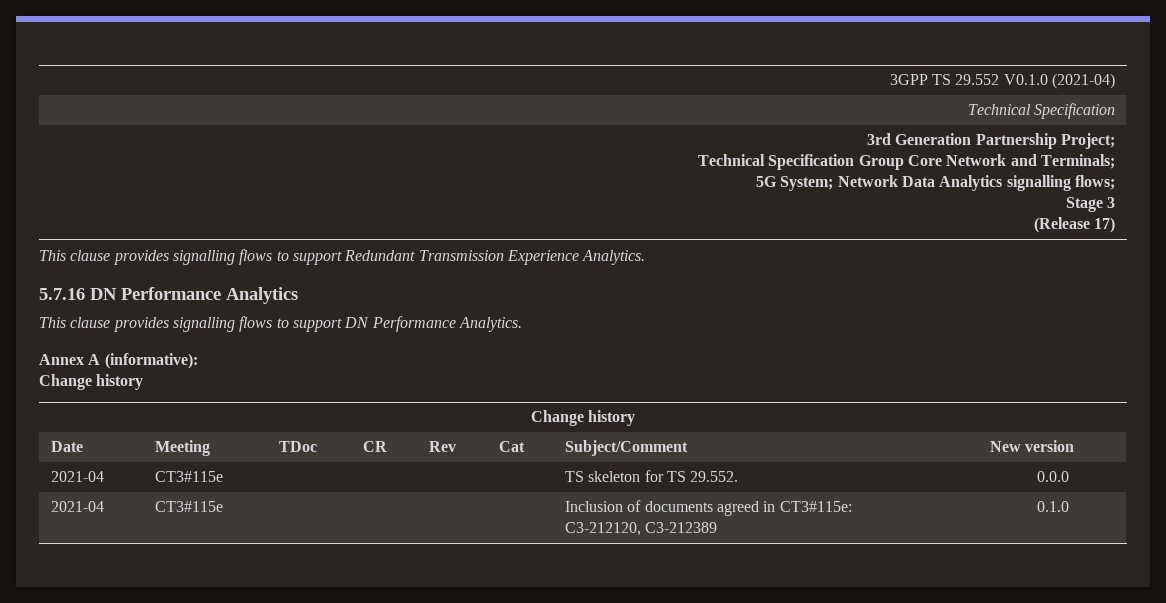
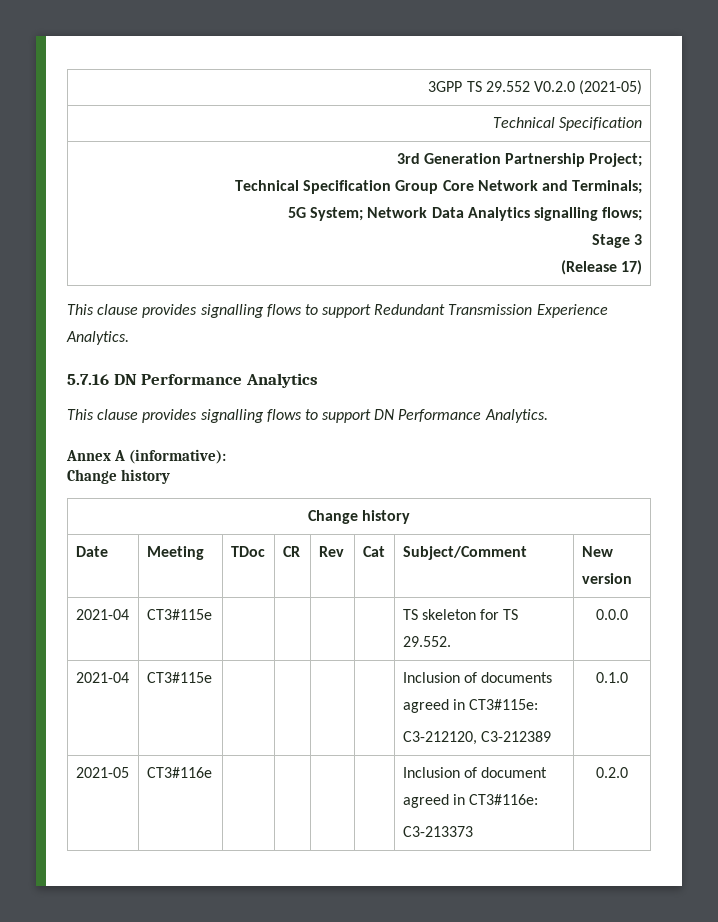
- 3GPP TS 29.552 V0.1.0 (2021-04)
+ 3GPP TS 29.552 V0.2.0 (2021-05)
+ 2021-05 | CT3#116e | | | | | Inclusion of document agreed in CT3#116e:
+ C3-213373 | 0.2.0

